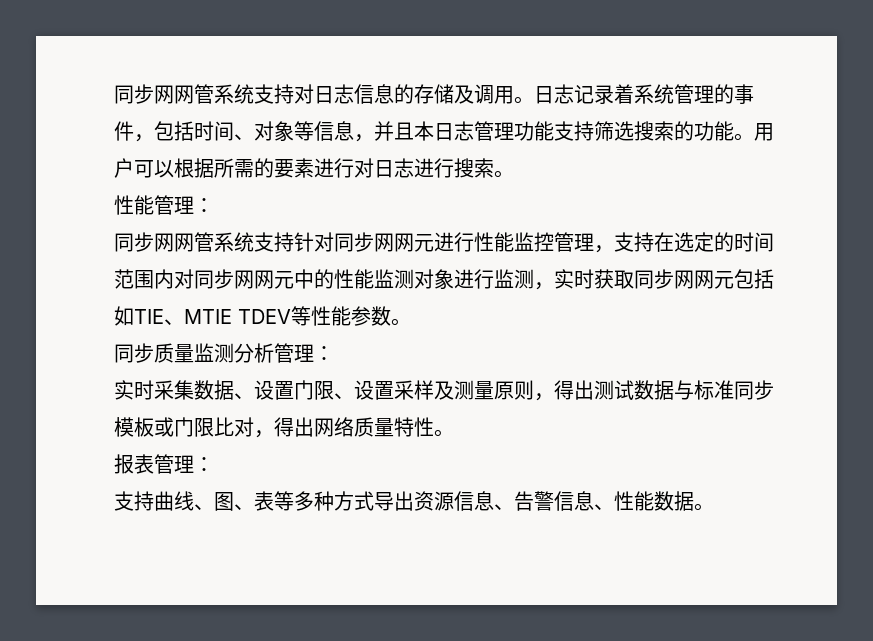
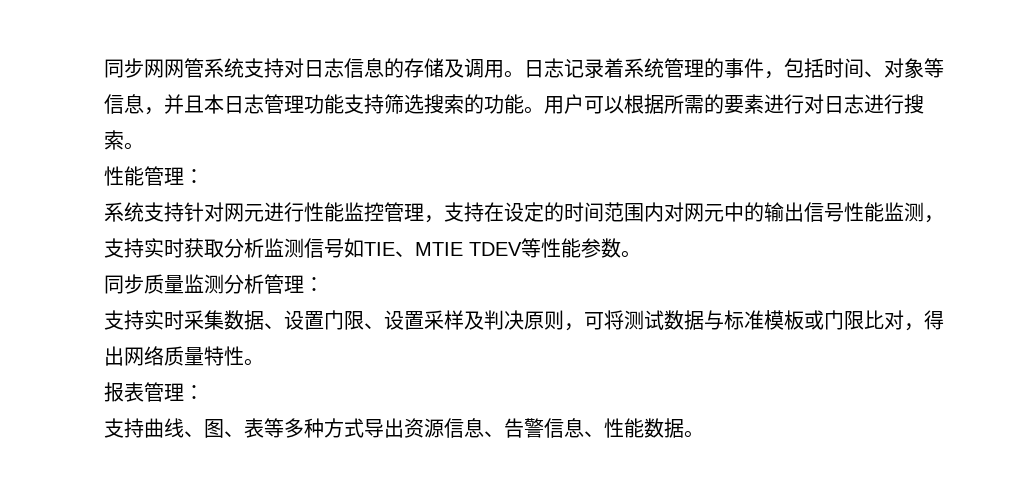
- 同步网网管系统支持针对同步网网元进行性能监控管理，支持在选定的时间范围内对同步网网元中的性能监测对象进行监测，实时获取同步网网元包括如TIE、MTIE TDEV等性能参数。
+ 系统支持针对网元进行性能监控管理，支持在设定的时间范围内对网元中的输出信号性能监测，支持实时获取分析监测信号如TIE、MTIE TDEV等性能参数。
- 实时采集数据、设置门限、设置采样及测量原则，得出测试数据与标准同步模板或门限比对，得出网络质量特性。
+ 支持实时采集数据、设置门限、设置采样及判决原则，可将测试数据与标准模板或门限比对，得出网络质量特性。

